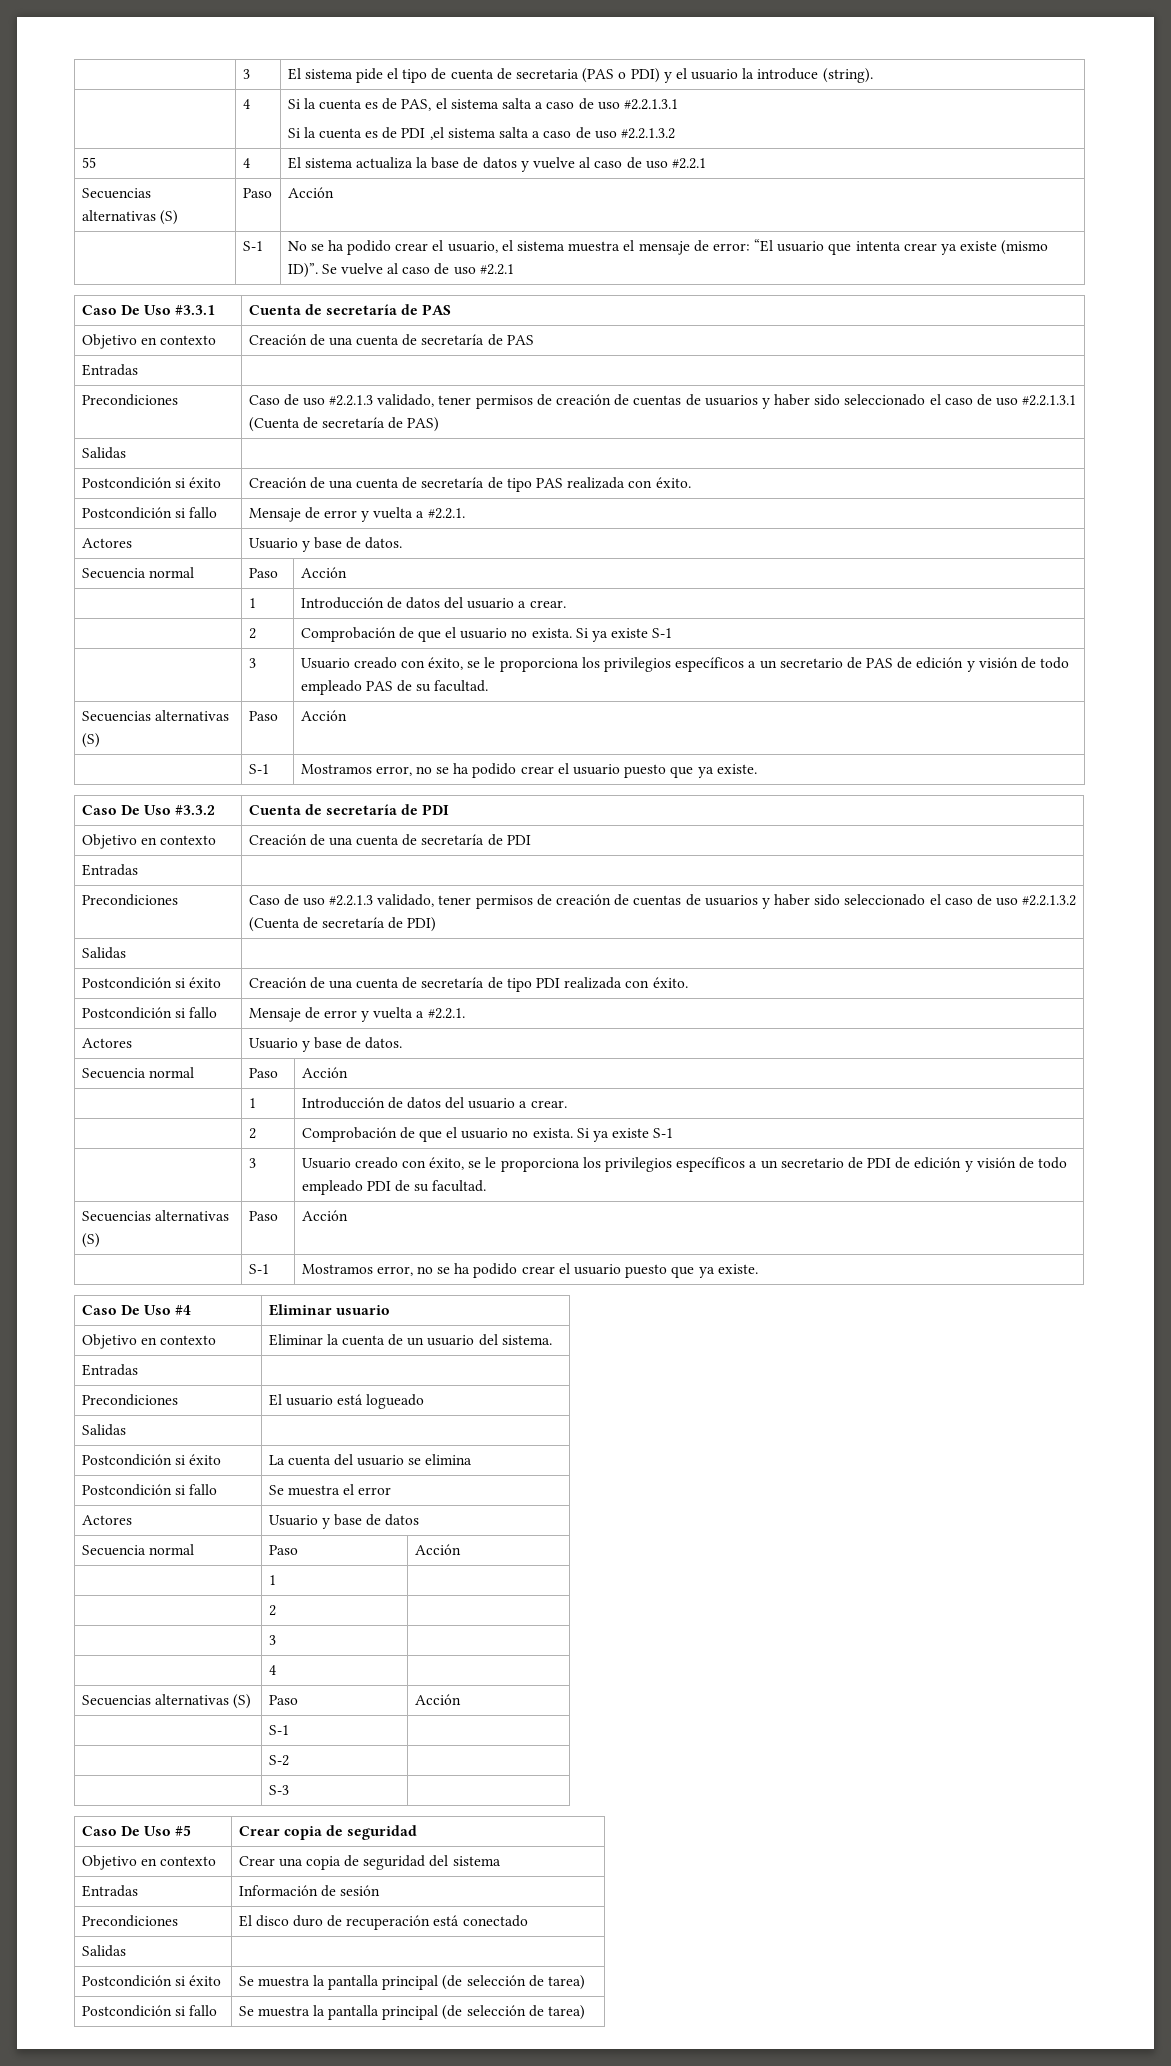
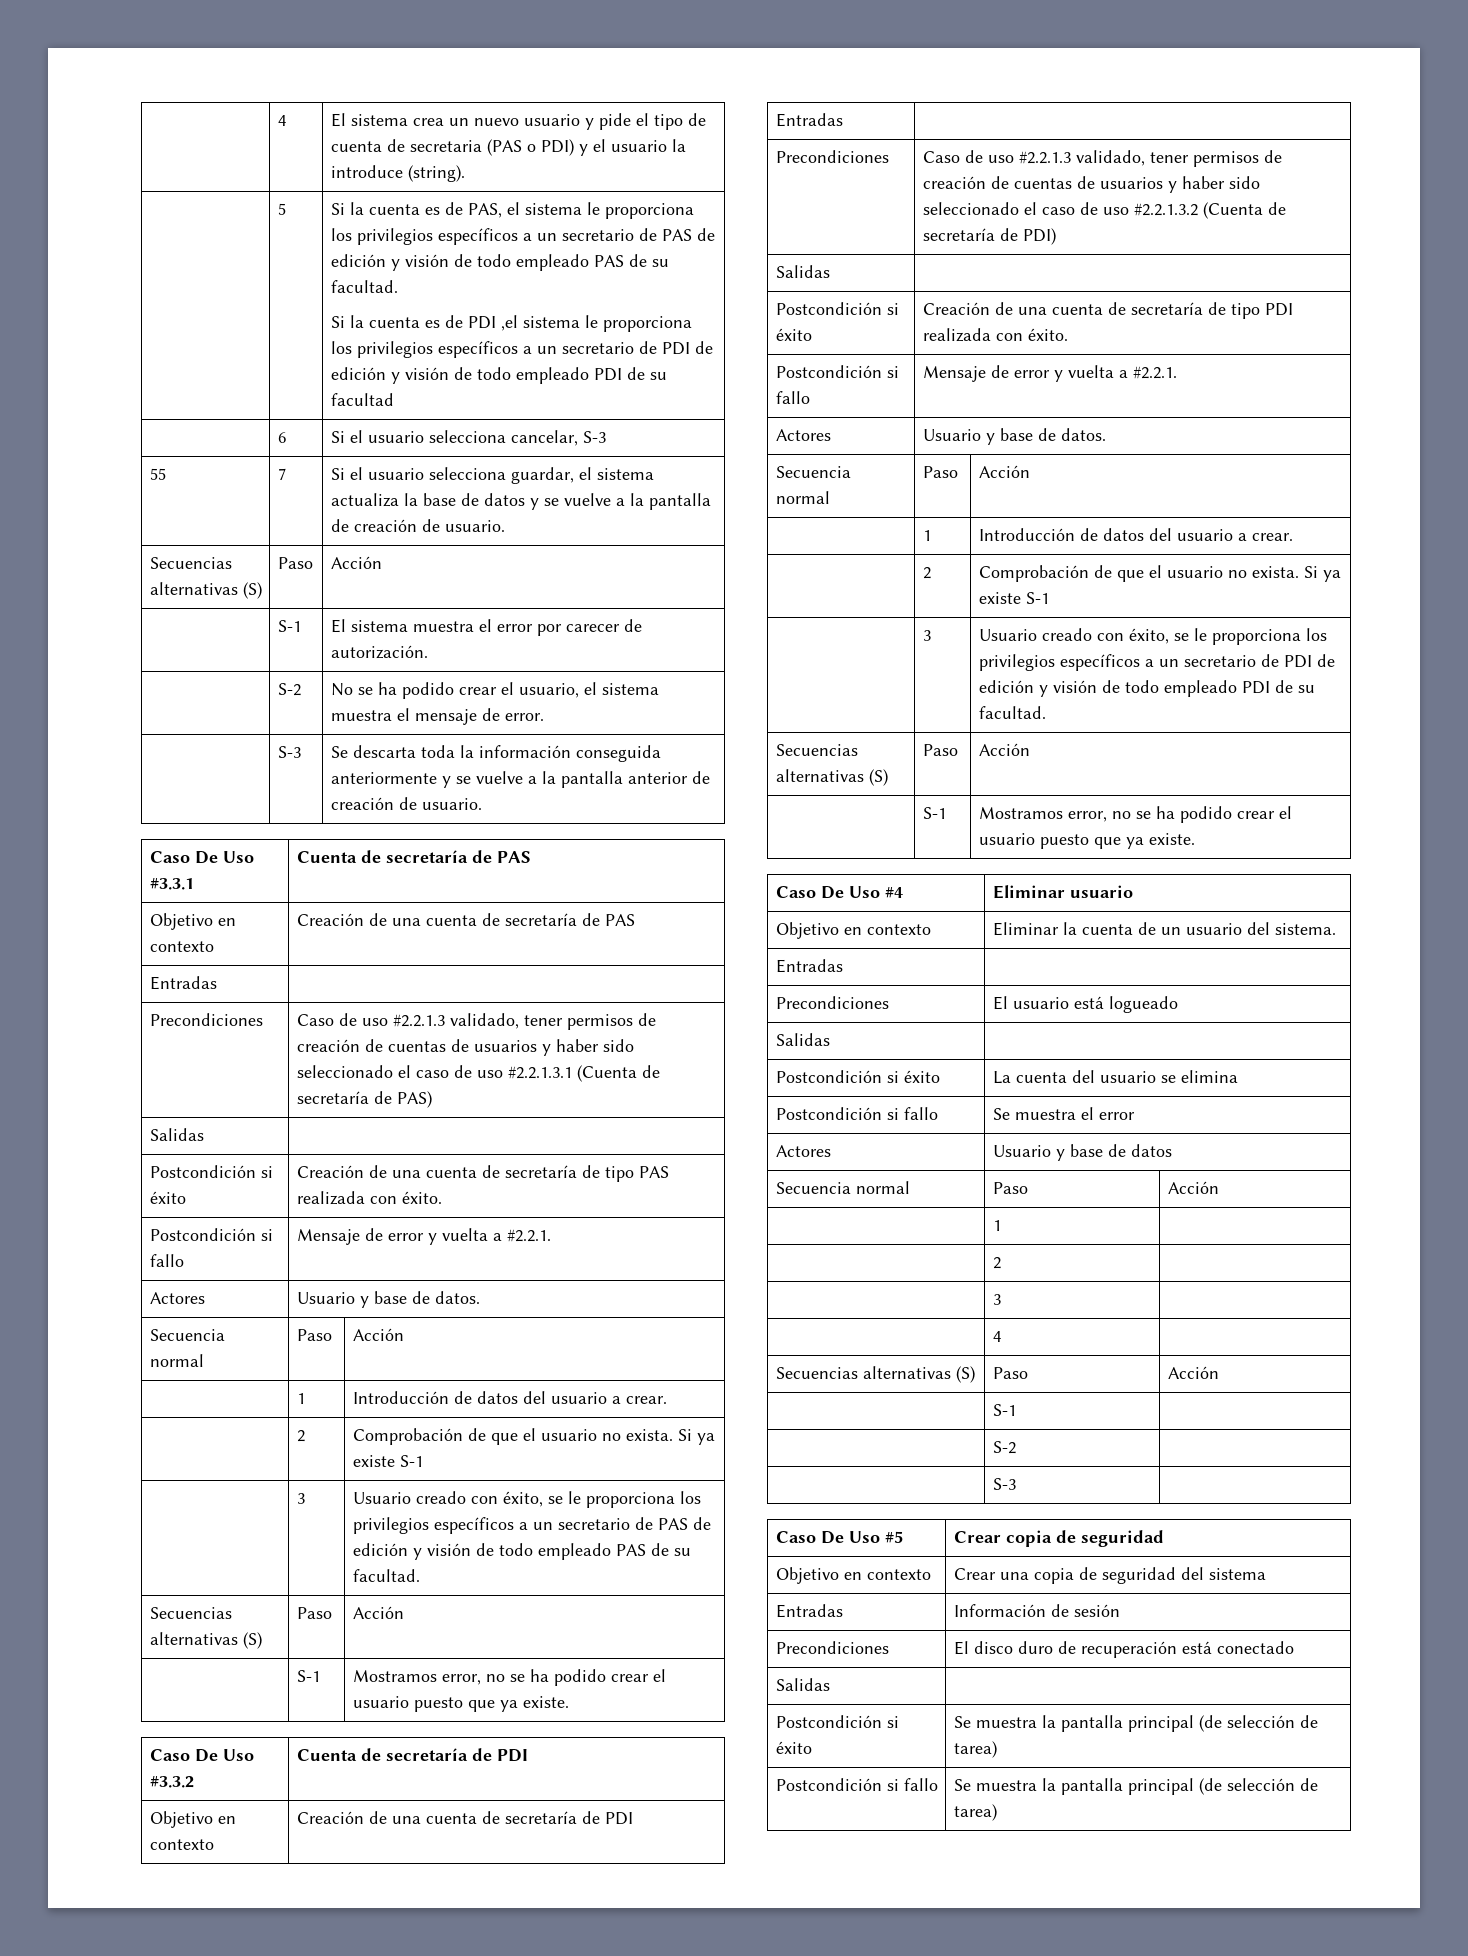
- | 3 | El sistema pide el tipo de cuenta de secretaria (PAS o PDI) y el usuario la introduce (string).
- | 4
+ | 4 | El sistema crea un nuevo usuario y pide el tipo de cuenta de secretaria (PAS o PDI) y el usuario la introduce (string).
+ | 5
- Si la cuenta es de PAS, el sistema salta a caso de uso #2.2.1.3.1
+ Si la cuenta es de PAS, el sistema le proporciona los privilegios específicos a un secretario de PAS de edición y visión de todo empleado PAS de su facultad.
- Si la cuenta es de PDI ,el sistema salta a caso de uso #2.2.1.3.2
- 55 | 4 | El sistema actualiza la base de datos y vuelve al caso de uso #2.2.1
+ Si la cuenta es de PDI ,el sistema le proporciona los privilegios específicos a un secretario de PDI de edición y visión de todo empleado PDI de su facultad
+ | 6 | Si el usuario selecciona cancelar, S-3
+ 55 | 7 | Si el usuario selecciona guardar, el sistema actualiza la base de datos y se vuelve a la pantalla de creación de usuario.
  Secuencias alternativas (S) | Paso | Acción
- | S-1 | No se ha podido crear el usuario, el sistema muestra el mensaje de error: “El usuario que intenta crear ya existe (mismo ID)”. Se vuelve al caso de uso #2.2.1
+ | S-1 | El sistema muestra el error por carecer de autorización.
+ | S-2 | No se ha podido crear el usuario, el sistema muestra el mensaje de error.
+ | S-3 | Se descarta toda la información conseguida anteriormente y se vuelve a la pantalla anterior de creación de usuario.

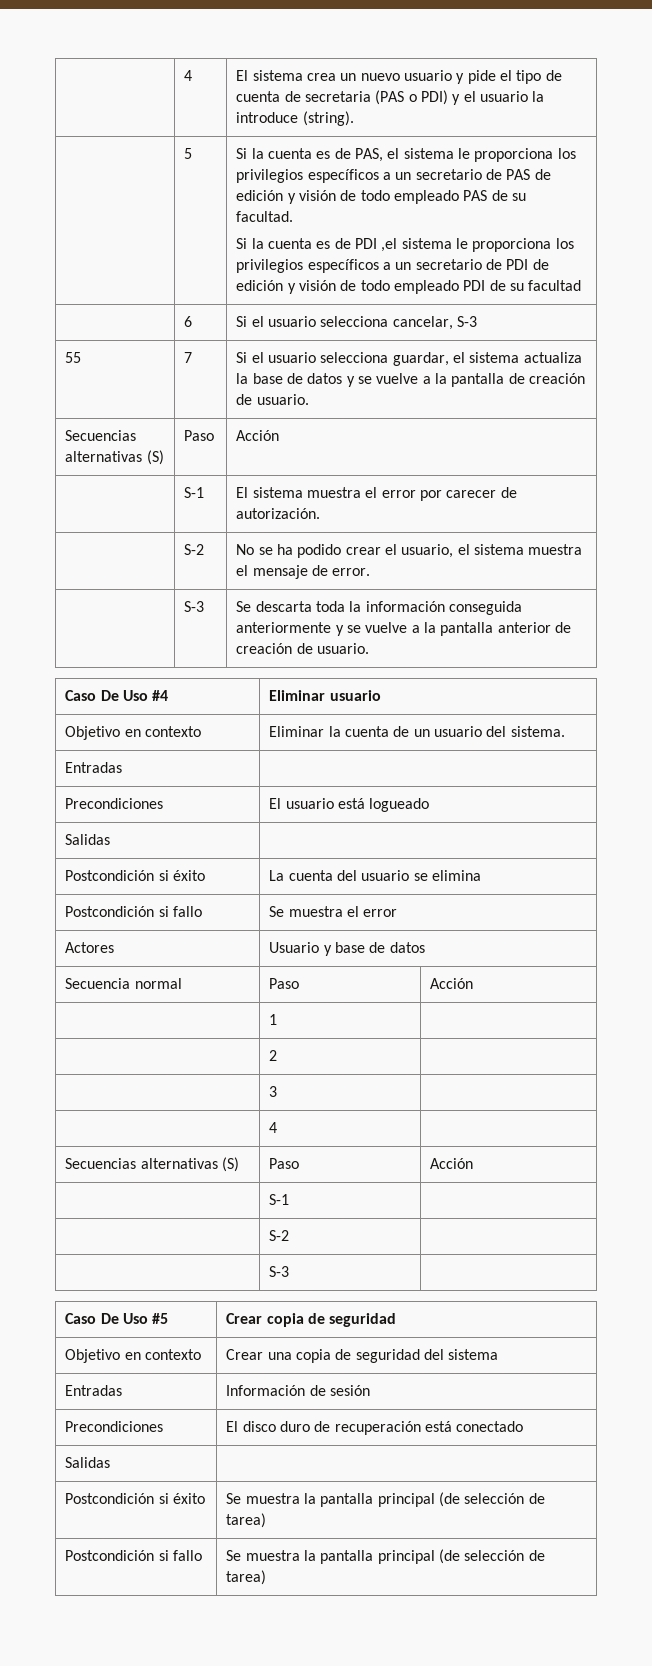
- Caso De Uso #3.3.1 | Cuenta de secretaría de PAS
- Objetivo en contexto | Creación de una cuenta de secretaría de PAS
- Entradas |
- Precondiciones | Caso de uso #2.2.1.3 validado, tener permisos de creación de cuentas de usuarios y haber sido seleccionado el caso de uso #2.2.1.3.1 (Cuenta de secretaría de PAS)
- Salidas |
- Postcondición si éxito | Creación de una cuenta de secretaría de tipo PAS realizada con éxito.
- Postcondición si fallo | Mensaje de error y vuelta a #2.2.1.
- Actores | Usuario y base de datos.
- Secuencia normal | Paso | Acción
- | 1 | Introducción de datos del usuario a crear.
- | 2 | Comprobación de que el usuario no exista. Si ya existe S-1
- | 3 | Usuario creado con éxito, se le proporciona los privilegios específicos a un secretario de PAS de edición y visión de todo empleado PAS de su facultad.
- Secuencias alternativas (S) | Paso | Acción
- | S-1 | Mostramos error, no se ha podido crear el usuario puesto que ya existe.
- Caso De Uso #3.3.2 | Cuenta de secretaría de PDI
- Objetivo en contexto | Creación de una cuenta de secretaría de PDI
- Entradas |
- Precondiciones | Caso de uso #2.2.1.3 validado, tener permisos de creación de cuentas de usuarios y haber sido seleccionado el caso de uso #2.2.1.3.2 (Cuenta de secretaría de PDI)
- Salidas |
- Postcondición si éxito | Creación de una cuenta de secretaría de tipo PDI realizada con éxito.
- Postcondición si fallo | Mensaje de error y vuelta a #2.2.1.
- Actores | Usuario y base de datos.
- Secuencia normal | Paso | Acción
- | 1 | Introducción de datos del usuario a crear.
- | 2 | Comprobación de que el usuario no exista. Si ya existe S-1
- | 3 | Usuario creado con éxito, se le proporciona los privilegios específicos a un secretario de PDI de edición y visión de todo empleado PDI de su facultad.
- Secuencias alternativas (S) | Paso | Acción
- | S-1 | Mostramos error, no se ha podido crear el usuario puesto que ya existe.

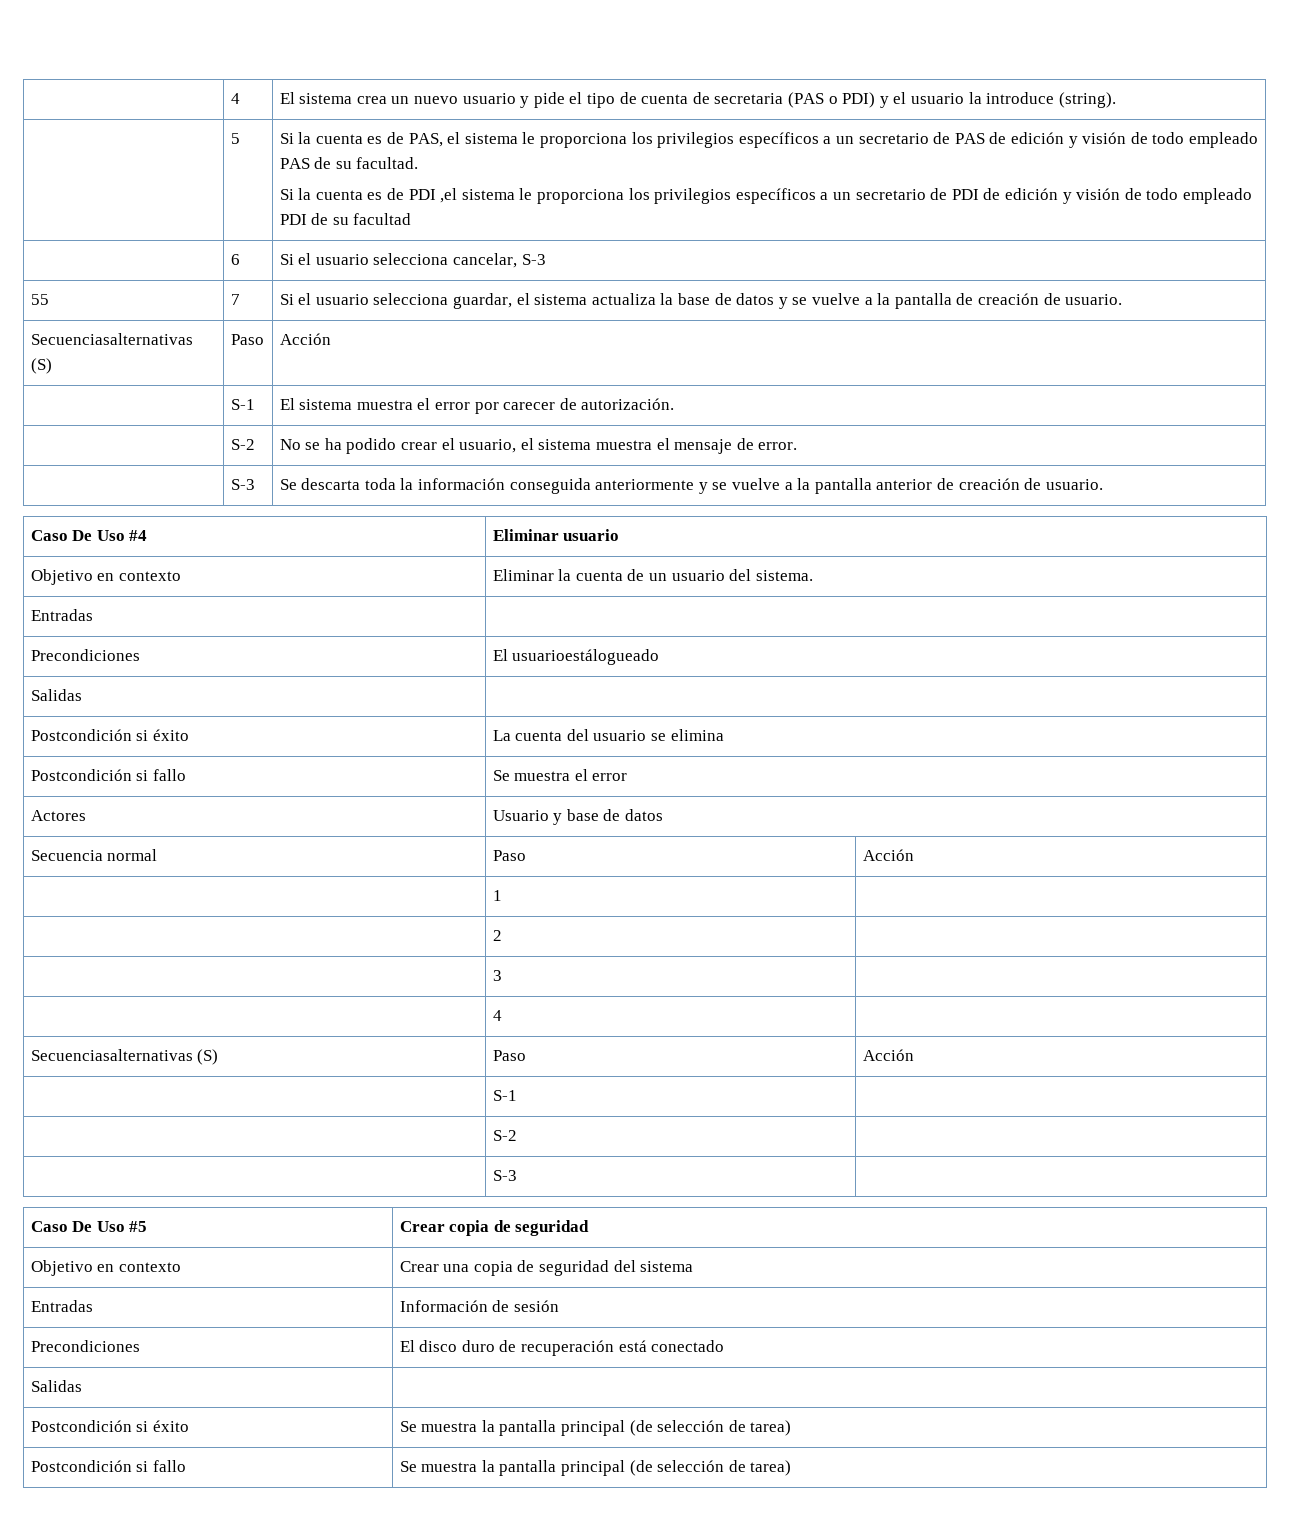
  55 | 7 | Si el usuario selecciona guardar, el sistema actualiza la base de datos y se vuelve a la pantalla de creación de usuario.
- Secuencias alternativas (S) | Paso | Acción
+ Secuenciasalternativas (S) | Paso | Acción
- Precondiciones | El usuario está logueado
+ Precondiciones | El usuarioestálogueado
  | 3 |
  | 4 |
- Secuencias alternativas (S) | Paso | Acción
+ Secuenciasalternativas (S) | Paso | Acción

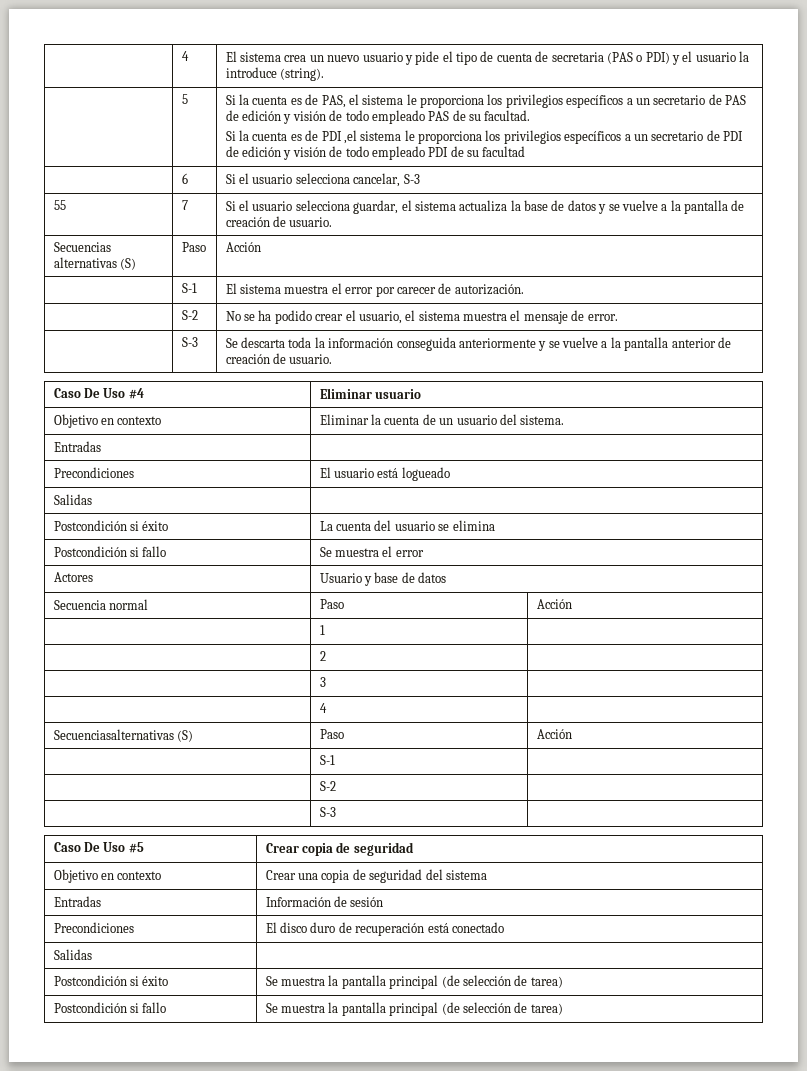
  55 | 7 | Si el usuario selecciona guardar, el sistema actualiza la base de datos y se vuelve a la pantalla de creación de usuario.
- Secuenciasalternativas (S) | Paso | Acción
+ Secuencias alternativas (S) | Paso | Acción
- Precondiciones | El usuarioestálogueado
+ Precondiciones | El usuario está logueado

